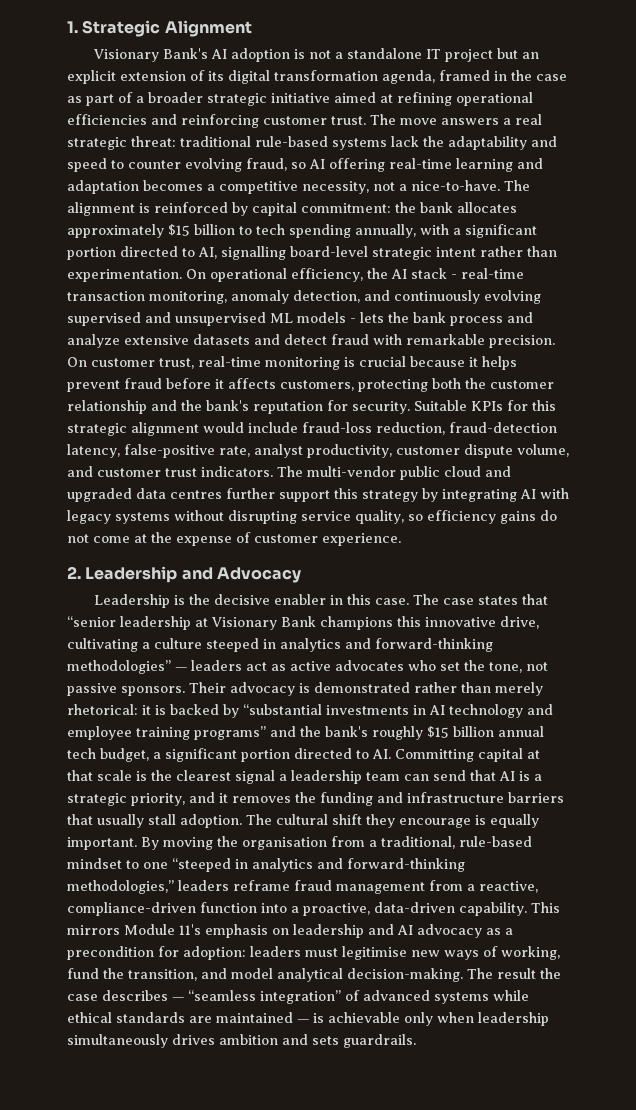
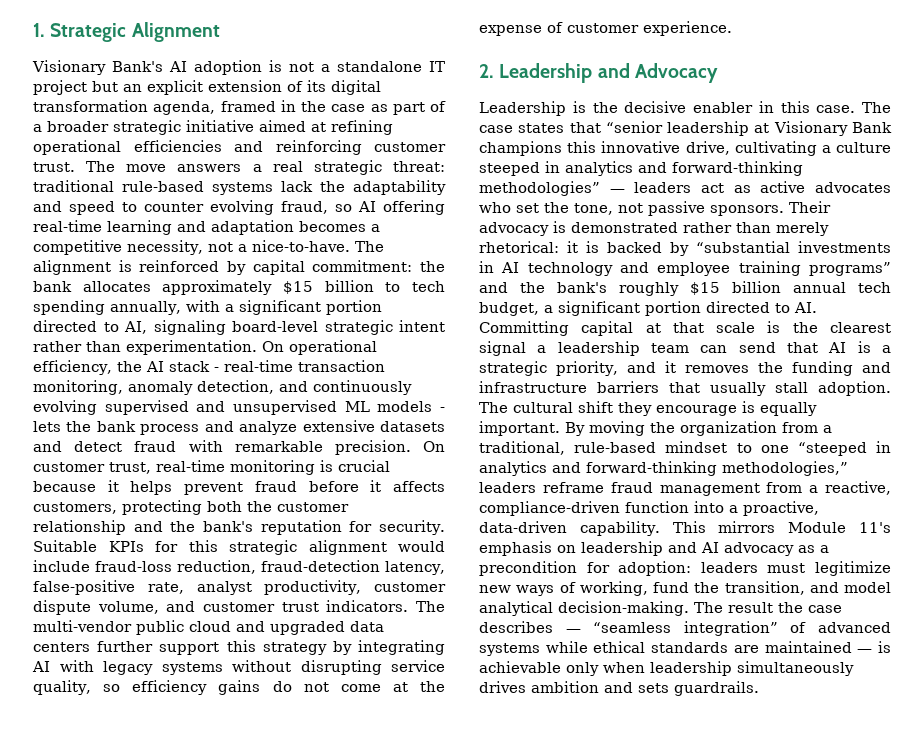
- The alignment is reinforced by capital commitment: the bank allocates approximately $15 billion to tech spending annually, with a significant portion directed to AI, signalling board-level strategic intent rather than experimentation.
+ The alignment is reinforced by capital commitment: the bank allocates approximately $15 billion to tech spending annually, with a significant portion directed to AI, signaling board-level strategic intent rather than experimentation.
- The multi-vendor public cloud and upgraded data centres further support this strategy by integrating AI with legacy systems without disrupting service quality, so efficiency gains do not come at the expense of customer experience.
+ The multi-vendor public cloud and upgraded data centers further support this strategy by integrating AI with legacy systems without disrupting service quality, so efficiency gains do not come at the expense of customer experience.
- By moving the organisation from a traditional, rule-based mindset to one “steeped in analytics and forward-thinking methodologies,” leaders reframe fraud management from a reactive, compliance-driven function into a proactive, data-driven capability.
+ By moving the organization from a traditional, rule-based mindset to one “steeped in analytics and forward-thinking methodologies,” leaders reframe fraud management from a reactive, compliance-driven function into a proactive, data-driven capability.
- This mirrors Module 11's emphasis on leadership and AI advocacy as a precondition for adoption: leaders must legitimise new ways of working, fund the transition, and model analytical decision-making.
+ This mirrors Module 11's emphasis on leadership and AI advocacy as a precondition for adoption: leaders must legitimize new ways of working, fund the transition, and model analytical decision-making.

